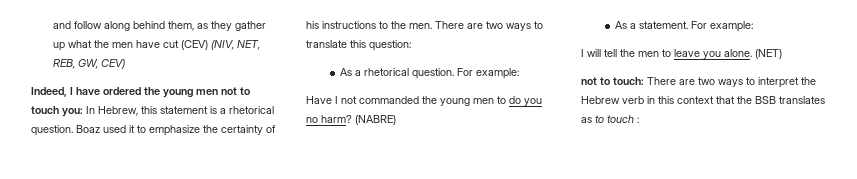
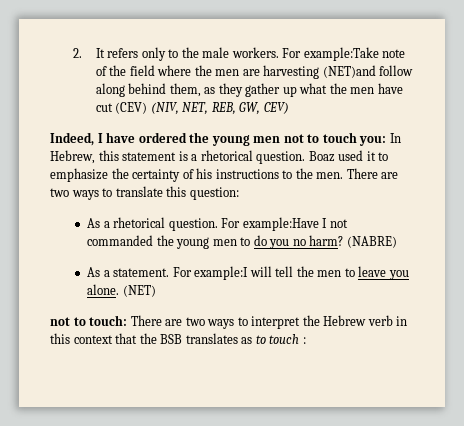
- and follow along behind them, as they gather up what the men have cut (CEV) (NIV, NET, REB, GW, CEV)
+ 2. It refers only to the male workers. For example:Take note of the field where the men are harvesting (NET)and follow along behind them, as they gather up what the men have cut (CEV) (NIV, NET, REB, GW, CEV)
- As a rhetorical question. For example:
- Have I not commanded the young men to do you no harm?
+ As a rhetorical question. For example:Have I not commanded the young men to do you no harm?
- As a statement. For example:
- I will tell the men to leave you alone.
+ As a statement. For example:I will tell the men to leave you alone.

